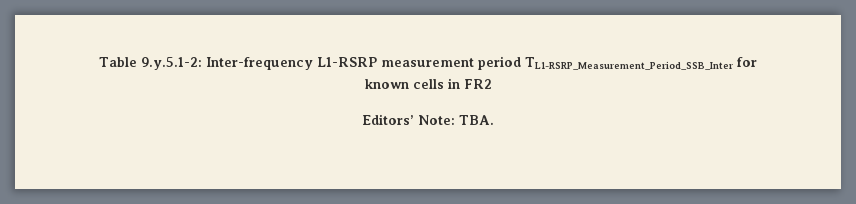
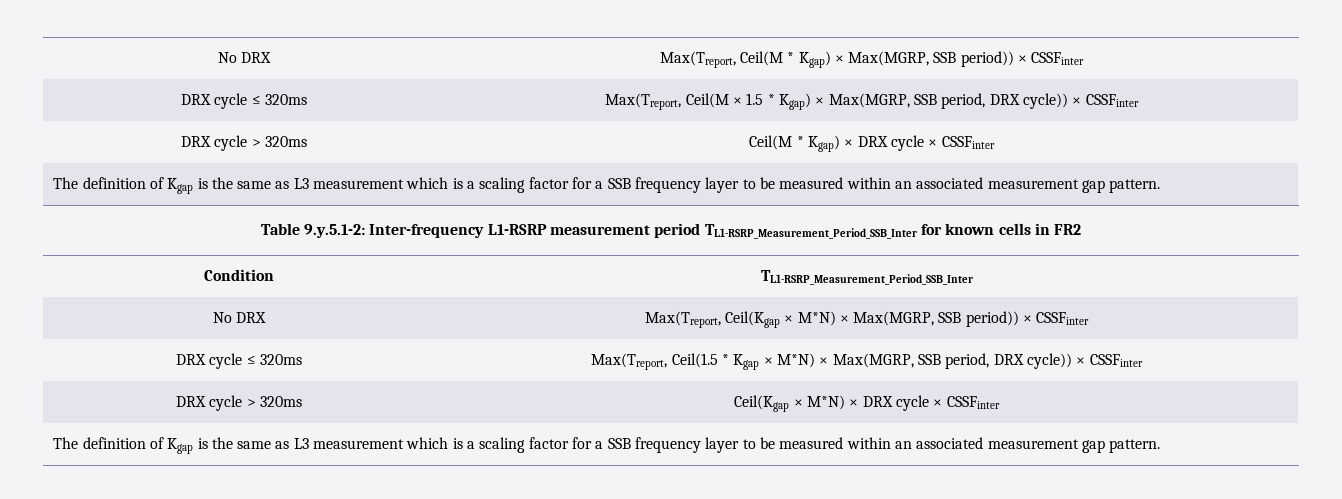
+ No DRX | Max(Treport, Ceil(M * Kgap) × Max(MGRP, SSB period)) × CSSFinter
+ DRX cycle ≤ 320ms | Max(Treport, Ceil(M × 1.5 * Kgap) × Max(MGRP, SSB period, DRX cycle)) × CSSFinter
+ DRX cycle > 320ms | Ceil(M * Kgap) × DRX cycle × CSSFinter
+ The definition of Kgap is the same as L3 measurement which is a scaling factor for a SSB frequency layer to be measured within an associated measurement gap pattern.
- Editors’ Note: TBA.
+ Condition | TL1-RSRP_Measurement_Period_SSB_Inter
+ No DRX | Max(Treport, Ceil(Kgap × M*N) × Max(MGRP, SSB period)) × CSSFinter
+ DRX cycle ≤ 320ms | Max(Treport, Ceil(1.5 * Kgap × M*N) × Max(MGRP, SSB period, DRX cycle)) × CSSFinter
+ DRX cycle > 320ms | Ceil(Kgap × M*N) × DRX cycle × CSSFinter
+ The definition of Kgap is the same as L3 measurement which is a scaling factor for a SSB frequency layer to be measured within an associated measurement gap pattern.

